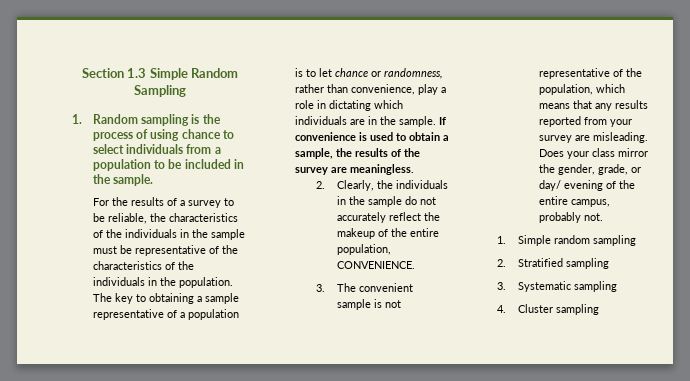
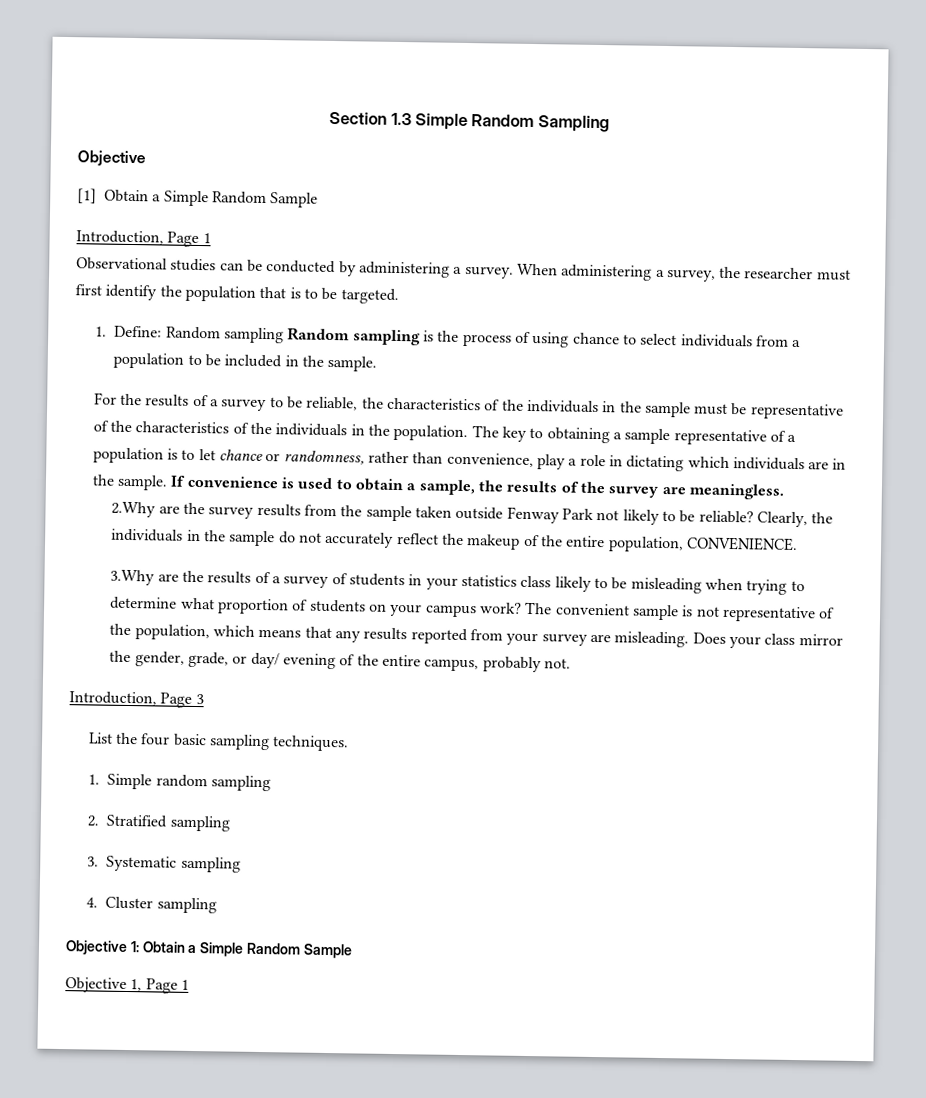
  Section 1.3 Simple Random Sampling
- 1. Random sampling is the process of using chance to select individuals from a population to be included in the sample.
+ Objective
+ [1] Obtain a Simple Random Sample
+ Introduction, Page 1
+ Observational studies can be conducted by administering a survey. When administering a survey, the researcher must first identify the population that is to be targeted.
+ 1. Define: Random sampling Random sampling is the process of using chance to select individuals from a population to be included in the sample.
- 2. Clearly, the individuals in the sample do not accurately reflect the makeup of the entire population, CONVENIENCE.
+ 2.Why are the survey results from the sample taken outside Fenway Park not likely to be reliable? Clearly, the individuals in the sample do not accurately reflect the makeup of the entire population, CONVENIENCE.
- 3. The convenient sample is not representative of the population, which means that any results reported from your survey are misleading.
+ 3.Why are the results of a survey of students in your statistics class likely to be misleading when trying to determine what proportion of students on your campus work? The convenient sample is not representative of the population, which means that any results reported from your survey are misleading.
+ Introduction, Page 3
+ List the four basic sampling techniques.
+ Objective 1: Obtain a Simple Random Sample
+ Objective 1, Page 1

